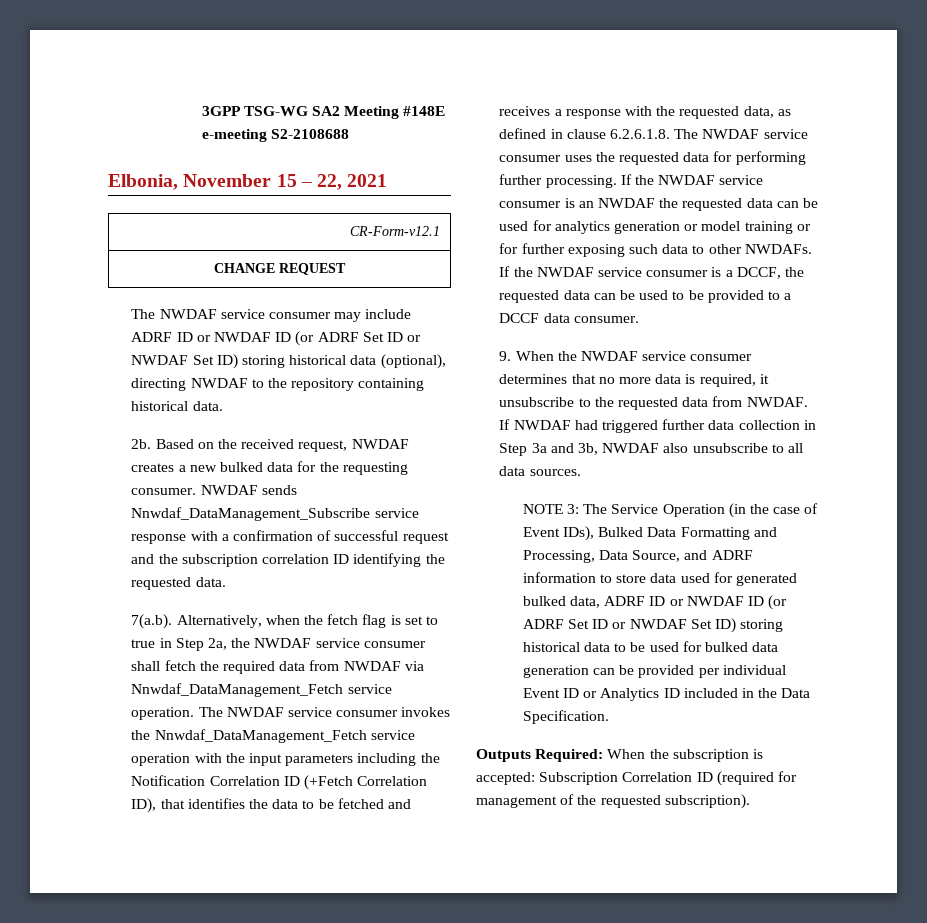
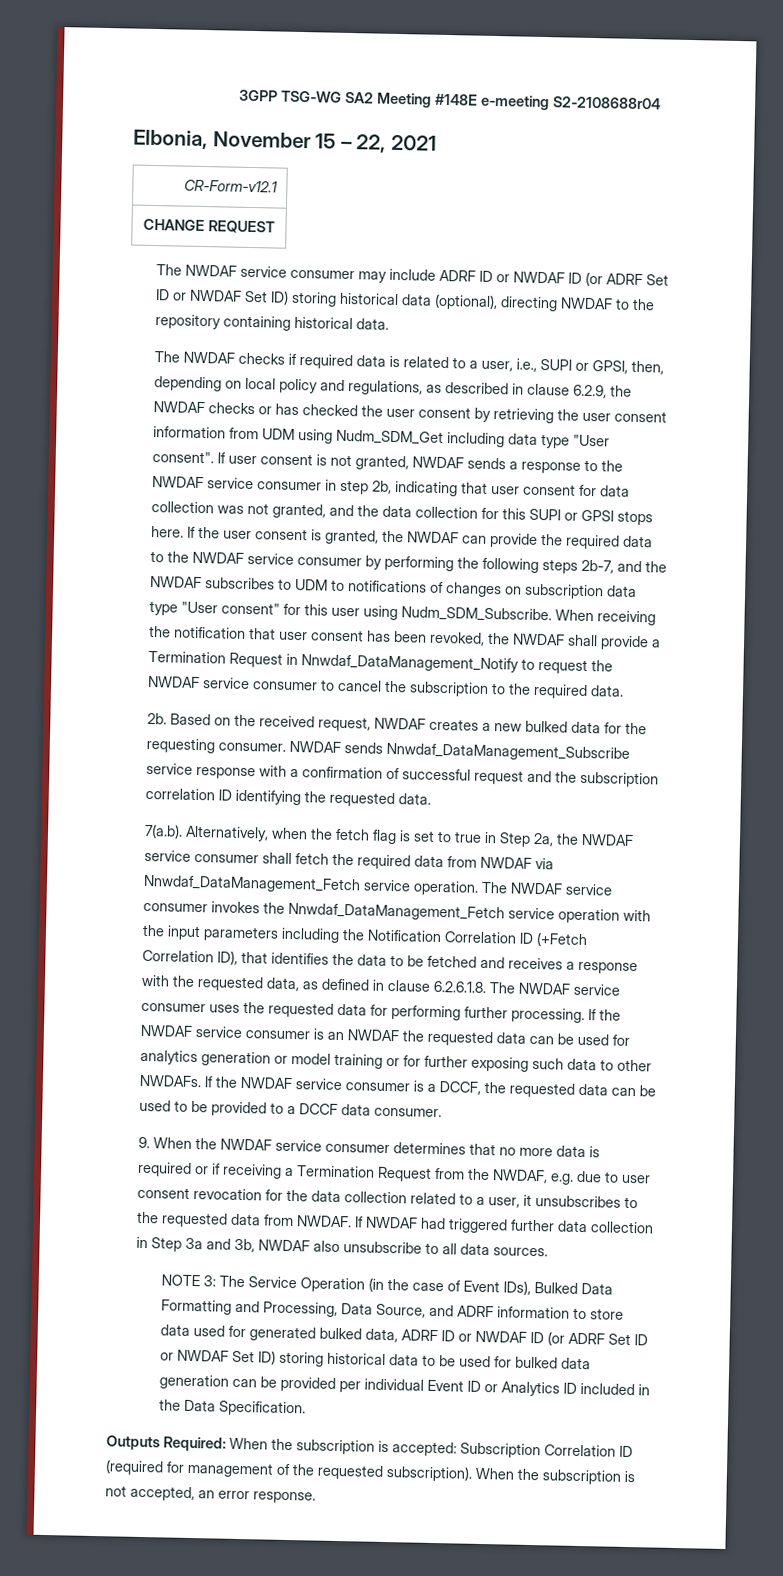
- 3GPP TSG-WG SA2 Meeting #148E e-meeting S2-2108688
+ 3GPP TSG-WG SA2 Meeting #148E e-meeting S2-2108688r04
+ The NWDAF checks if required data is related to a user, i.e., SUPI or GPSI, then, depending on local policy and regulations, as described in clause 6.2.9, the NWDAF checks or has checked the user consent by retrieving the user consent information from UDM using Nudm_SDM_Get including data type "User consent". If user consent is not granted, NWDAF sends a response to the NWDAF service consumer in step 2b, indicating that user consent for data collection was not granted, and the data collection for this SUPI or GPSI stops here. If the user consent is granted, the NWDAF can provide the required data to the NWDAF service consumer by performing the following steps 2b-7, and the NWDAF subscribes to UDM to notifications of changes on subscription data type "User consent" for this user using Nudm_SDM_Subscribe. When receiving the notification that user consent has been revoked, the NWDAF shall provide a Termination Request in Nnwdaf_DataManagement_Notify to request the NWDAF service consumer to cancel the subscription to the required data.
- 9. When the NWDAF service consumer determines that no more data is required, it unsubscribe to the requested data from NWDAF.
+ 9. When the NWDAF service consumer determines that no more data is required or if receiving a Termination Request from the NWDAF, e.g. due to user consent revocation for the data collection related to a user, it unsubscribes to the requested data from NWDAF.
+ When the subscription is not accepted, an error response.

